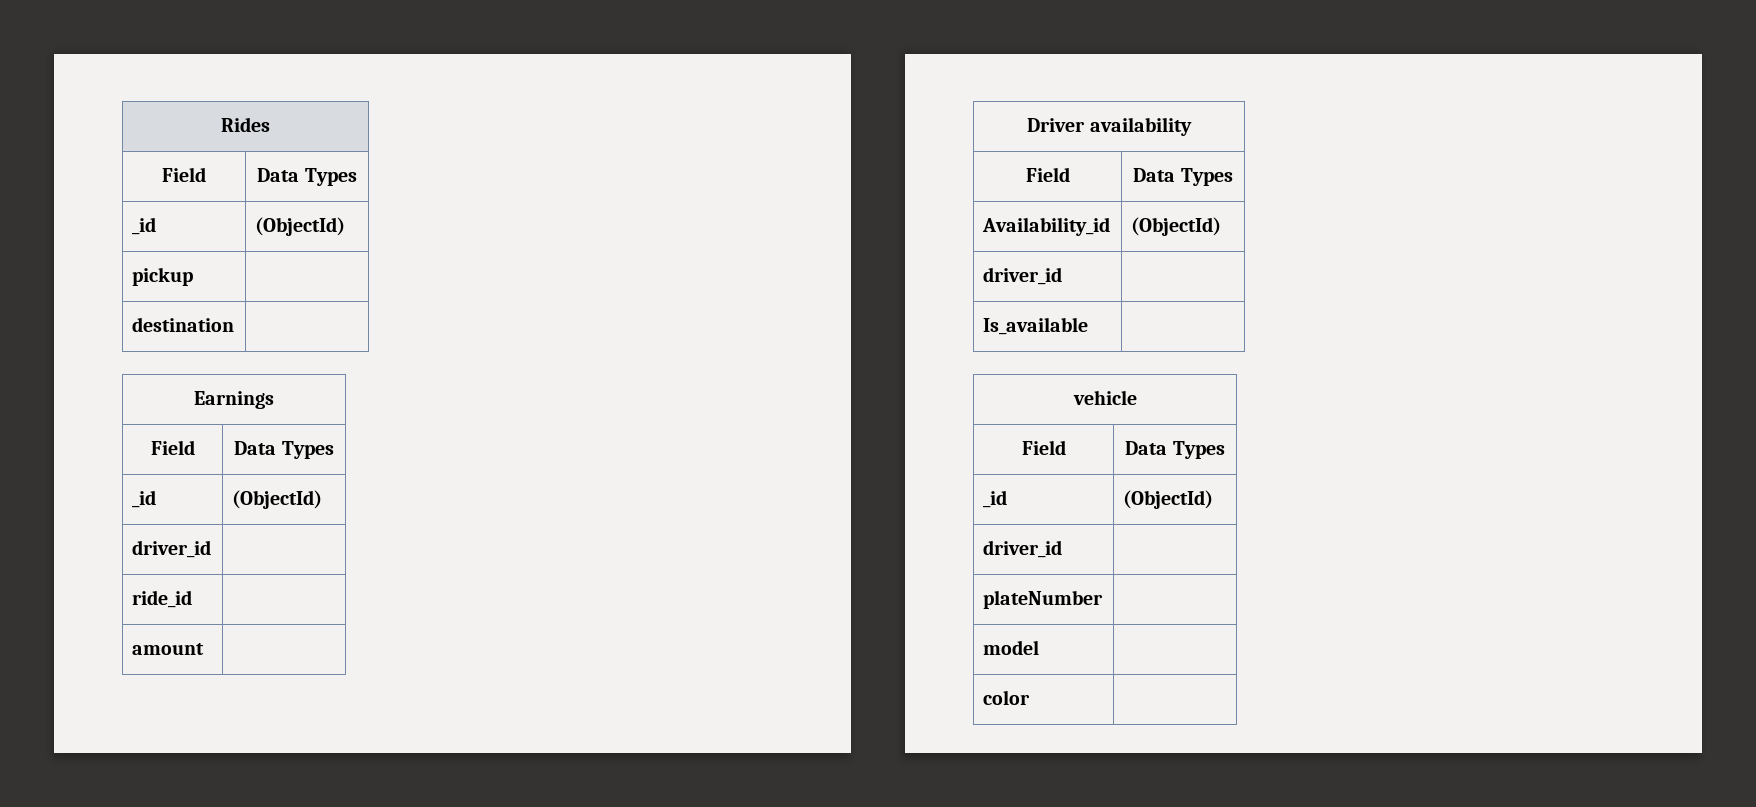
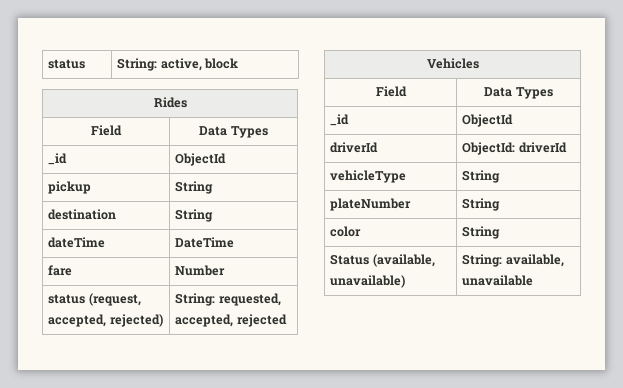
+ status | String: active, block
  Rides
  Field | Data Types
- _id | (ObjectId)
+ _id | ObjectId
- pickup |
+ pickup | String
- destination |
- Earnings
+ destination | String
+ dateTime | DateTime
+ fare | Number
+ status (request, accepted, rejected) | String: requested, accepted, rejected
+ Vehicles
  Field | Data Types
- _id | (ObjectId)
- driver_id |
- ride_id |
- amount |
- Driver availability
- Field | Data Types
- Availability_id | (ObjectId)
- driver_id |
- Is_available |
- vehicle
- Field | Data Types
- _id | (ObjectId)
- driver_id |
+ _id | ObjectId
+ driverId | ObjectId: driverId
+ vehicleType | String
- plateNumber |
- model |
+ plateNumber | String
- color |
+ color | String
+ Status (available, unavailable) | String: available, unavailable

